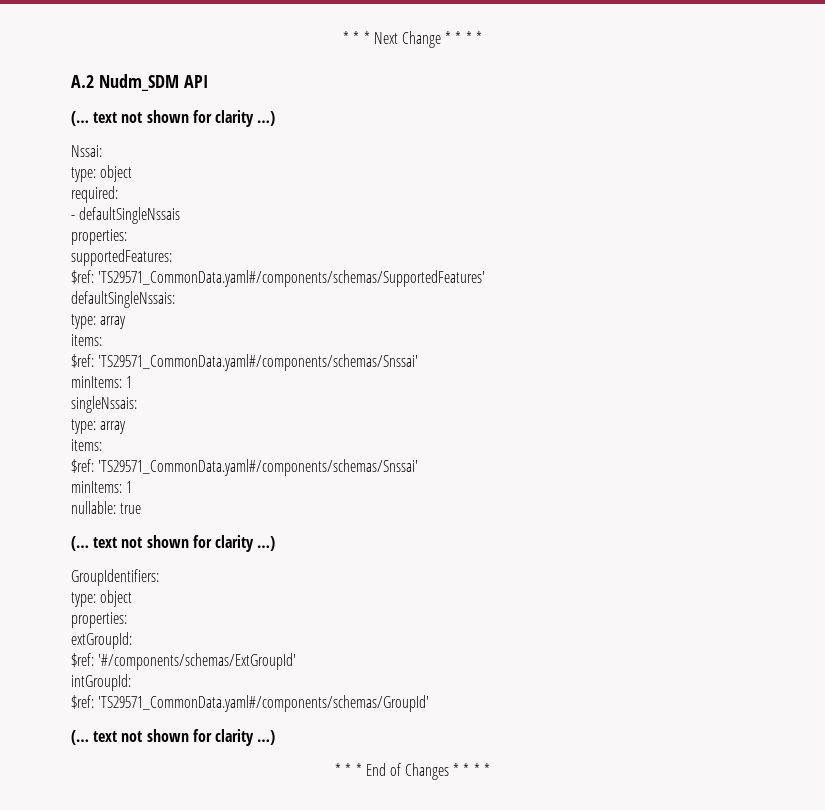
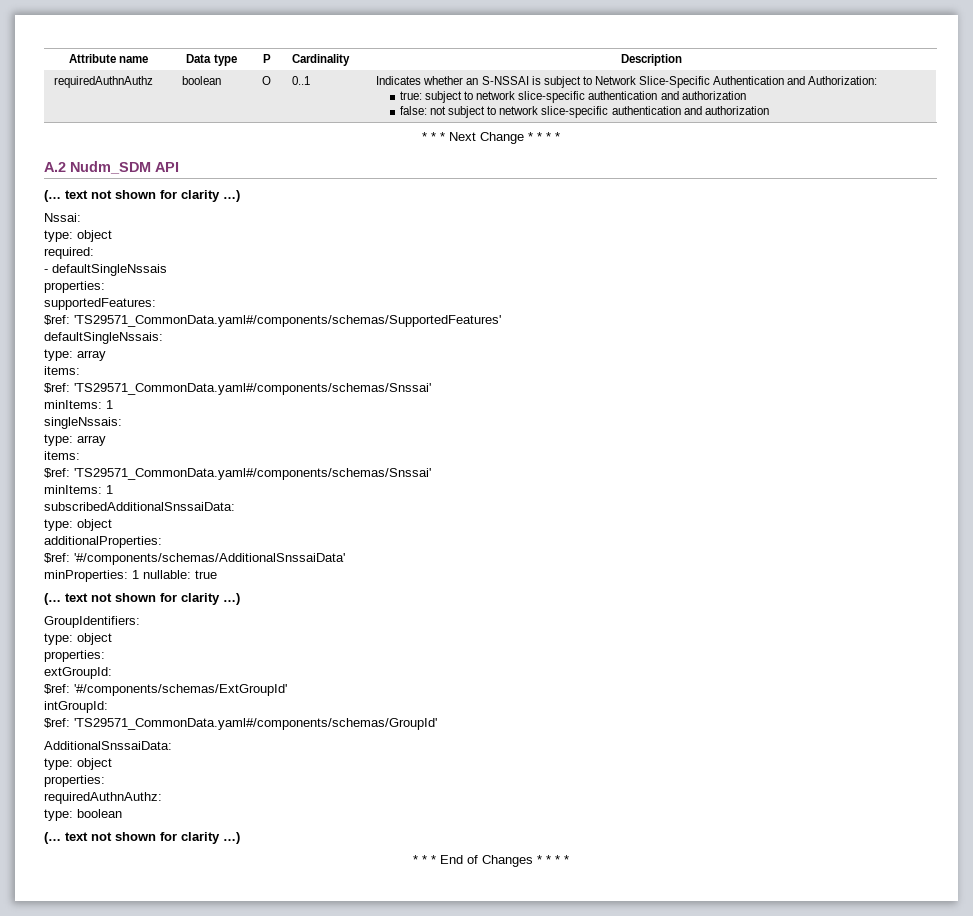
+ Attribute name | Data type | P | Cardinality | Description
+ requiredAuthnAuthz | boolean | O | 0..1 | Indicates whether an S-NSSAI is subject to Network Slice-Specific Authentication and Authorization:
+ true: subject to network slice-specific authentication and authorization
+ false: not subject to network slice-specific authentication and authorization
- nullable: true
+ subscribedAdditionalSnssaiData:
+ type: object
+ additionalProperties:
+ $ref: '#/components/schemas/AdditionalSnssaiData'
+ minProperties: 1 nullable: true
+ AdditionalSnssaiData:
+ type: object
+ properties:
+ requiredAuthnAuthz:
+ type: boolean

